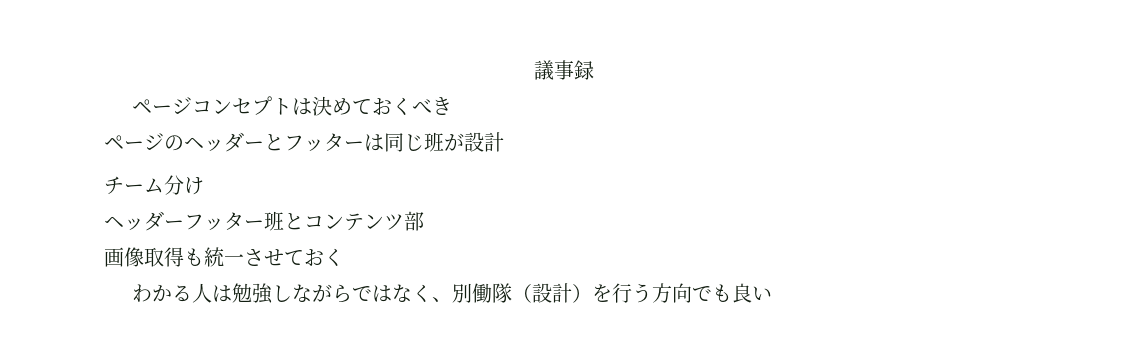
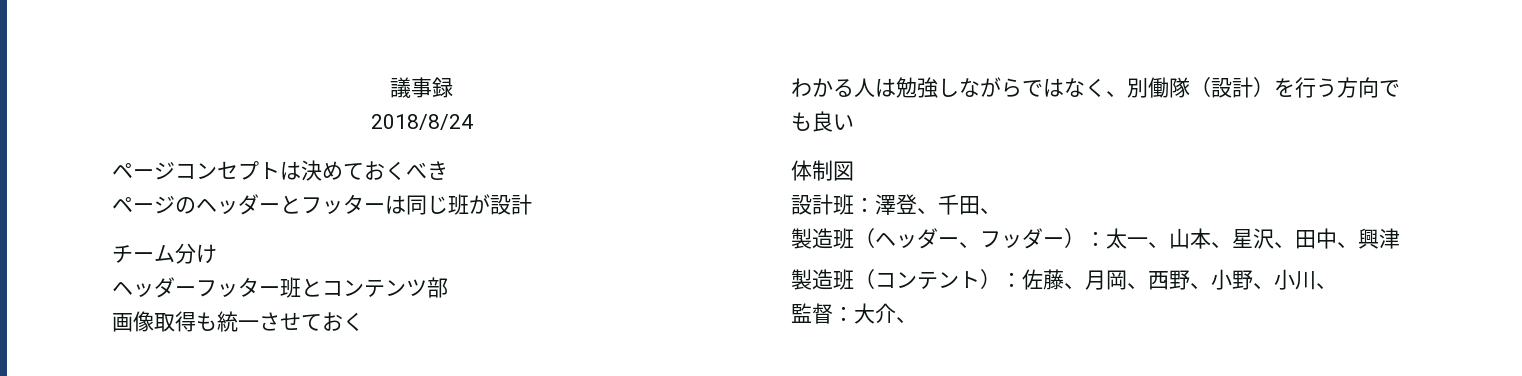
+ 2018/8/24
+ 体制図
+ 設計班：澤登、千田、
+ 製造班（ヘッダー、フッダー）：太一、山本、星沢、田中、興津
+ 製造班（コンテント）：佐藤、月岡、西野、小野、小川、
+ 監督：大介、

